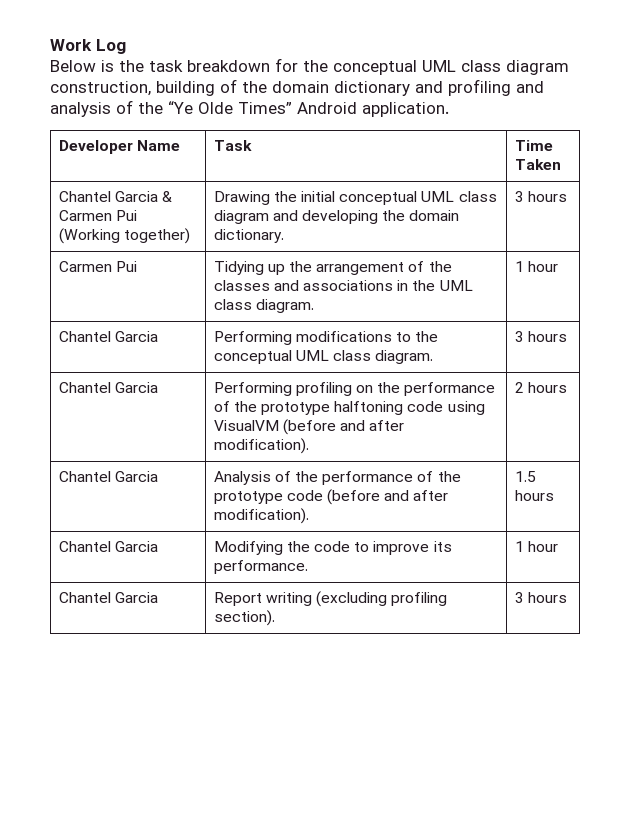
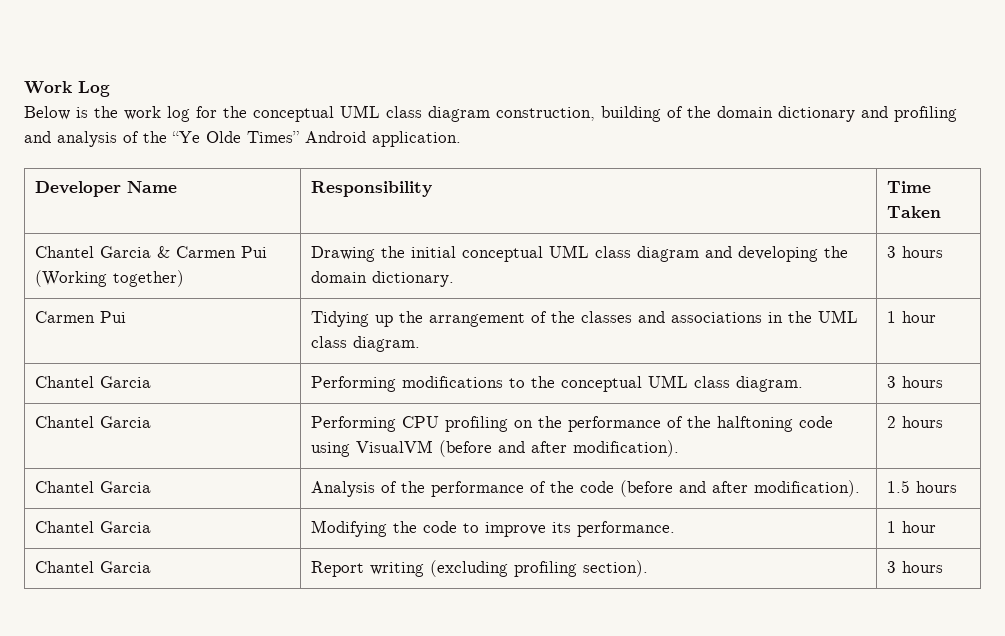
- Below is the task breakdown for the conceptual UML class diagram construction, building of the domain dictionary and profiling and analysis of the “Ye Olde Times” Android application.
+ Below is the work log for the conceptual UML class diagram construction, building of the domain dictionary and profiling and analysis of the “Ye Olde Times” Android application.
- Developer Name | Task | Time Taken
+ Developer Name | Responsibility | Time Taken
- Chantel Garcia | Performing profiling on the performance of the prototype halftoning code using VisualVM (before and after modification). | 2 hours
+ Chantel Garcia | Performing CPU profiling on the performance of the halftoning code using VisualVM (before and after modification). | 2 hours
- Chantel Garcia | Analysis of the performance of the prototype code (before and after modification). | 1.5 hours
+ Chantel Garcia | Analysis of the performance of the code (before and after modification). | 1.5 hours

